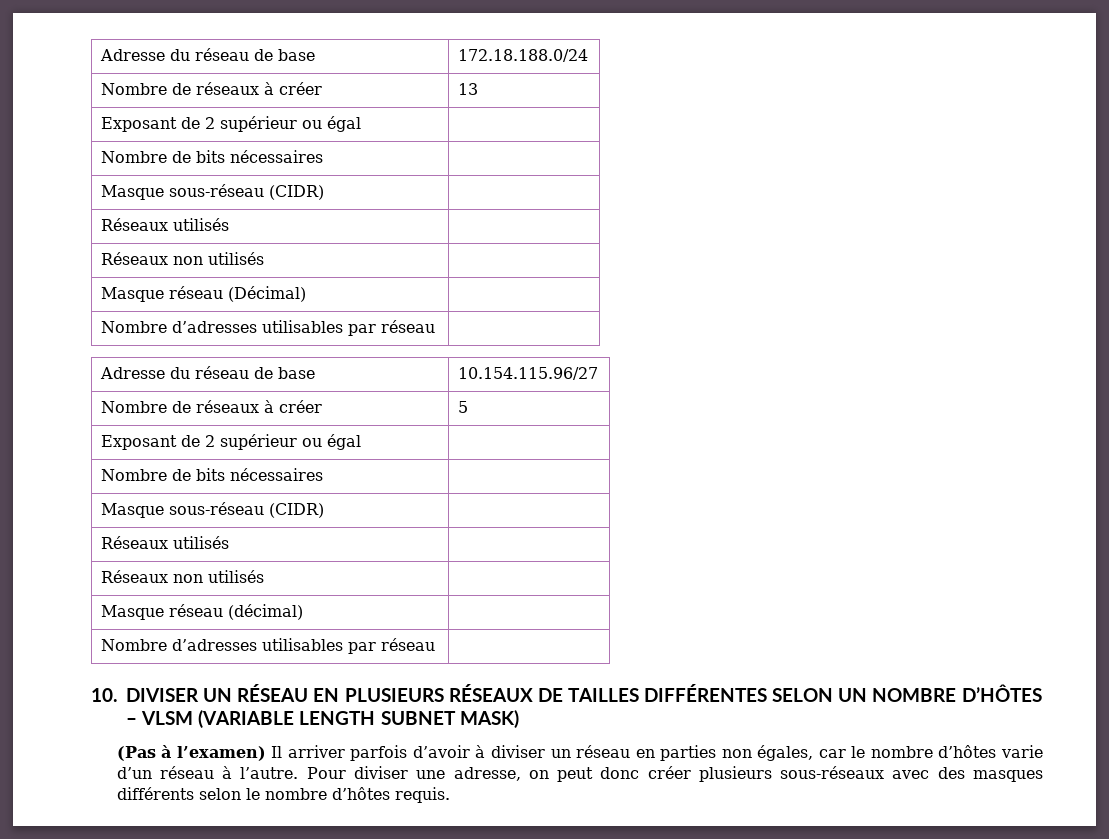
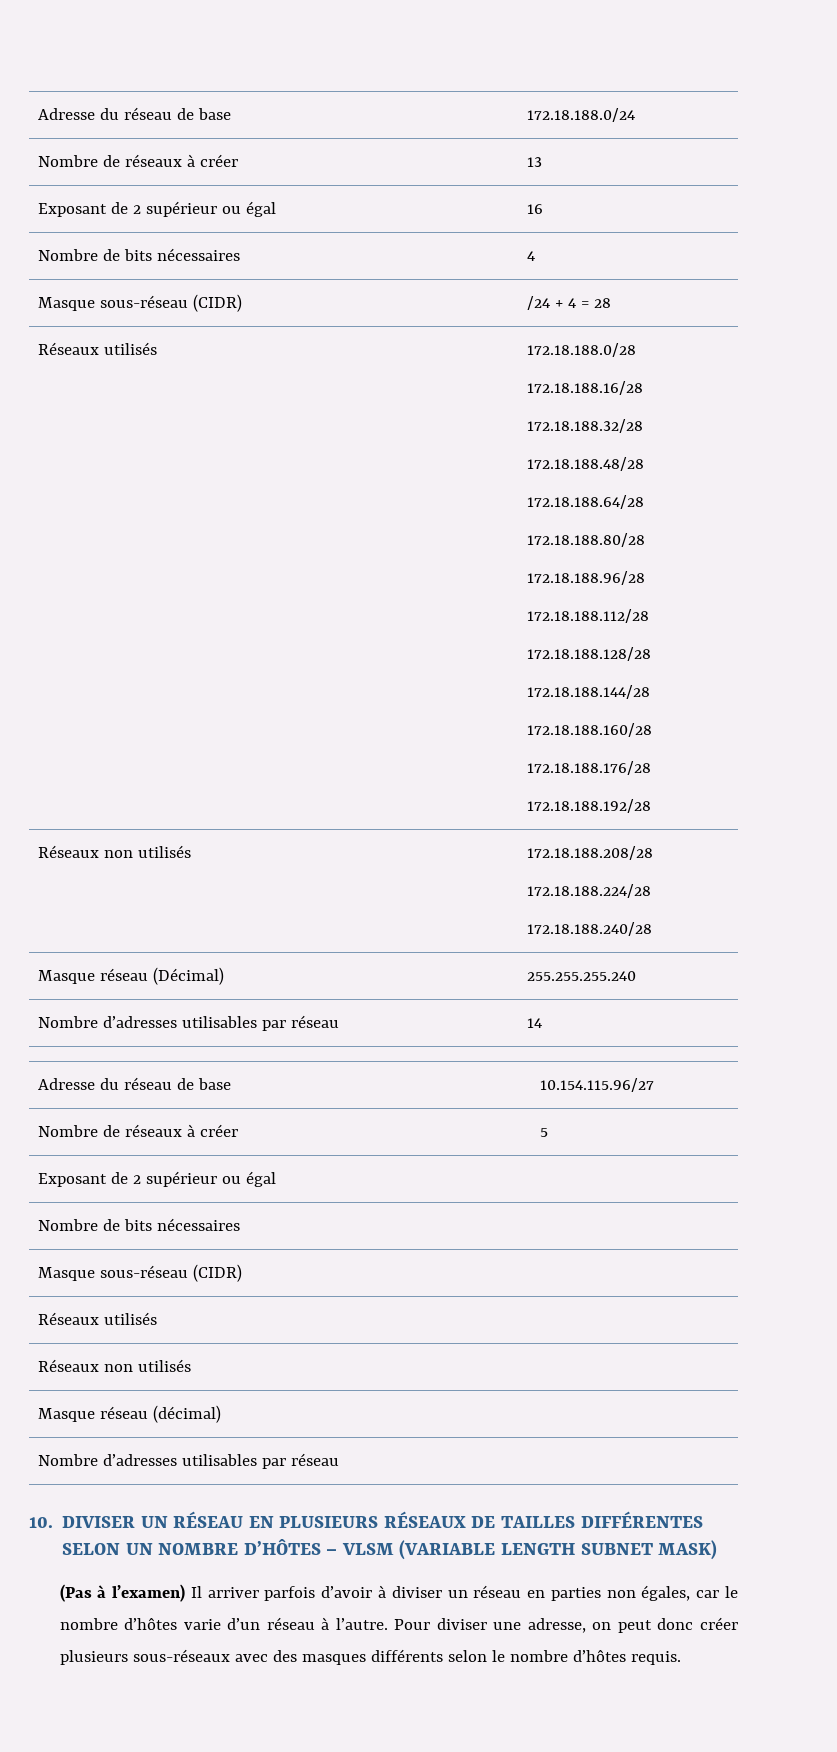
  Nombre de réseaux à créer | 13
- Exposant de 2 supérieur ou égal |
- Nombre de bits nécessaires |
- Masque sous-réseau (CIDR) |
- Réseaux utilisés |
- Réseaux non utilisés |
+ Exposant de 2 supérieur ou égal | 16
+ Nombre de bits nécessaires | 4
+ Masque sous-réseau (CIDR) | /24 + 4 = 28
+ Réseaux utilisés | 172.18.188.0/28
+ 172.18.188.16/28
+ 172.18.188.32/28
+ 172.18.188.48/28
+ 172.18.188.64/28
+ 172.18.188.80/28
+ 172.18.188.96/28
+ 172.18.188.112/28
+ 172.18.188.128/28
+ 172.18.188.144/28
+ 172.18.188.160/28
+ 172.18.188.176/28
+ 172.18.188.192/28
+ Réseaux non utilisés | 172.18.188.208/28
+ 172.18.188.224/28
+ 172.18.188.240/28
- Masque réseau (Décimal) |
- Nombre d’adresses utilisables par réseau |
+ Masque réseau (Décimal) | 255.255.255.240
+ Nombre d’adresses utilisables par réseau | 14

